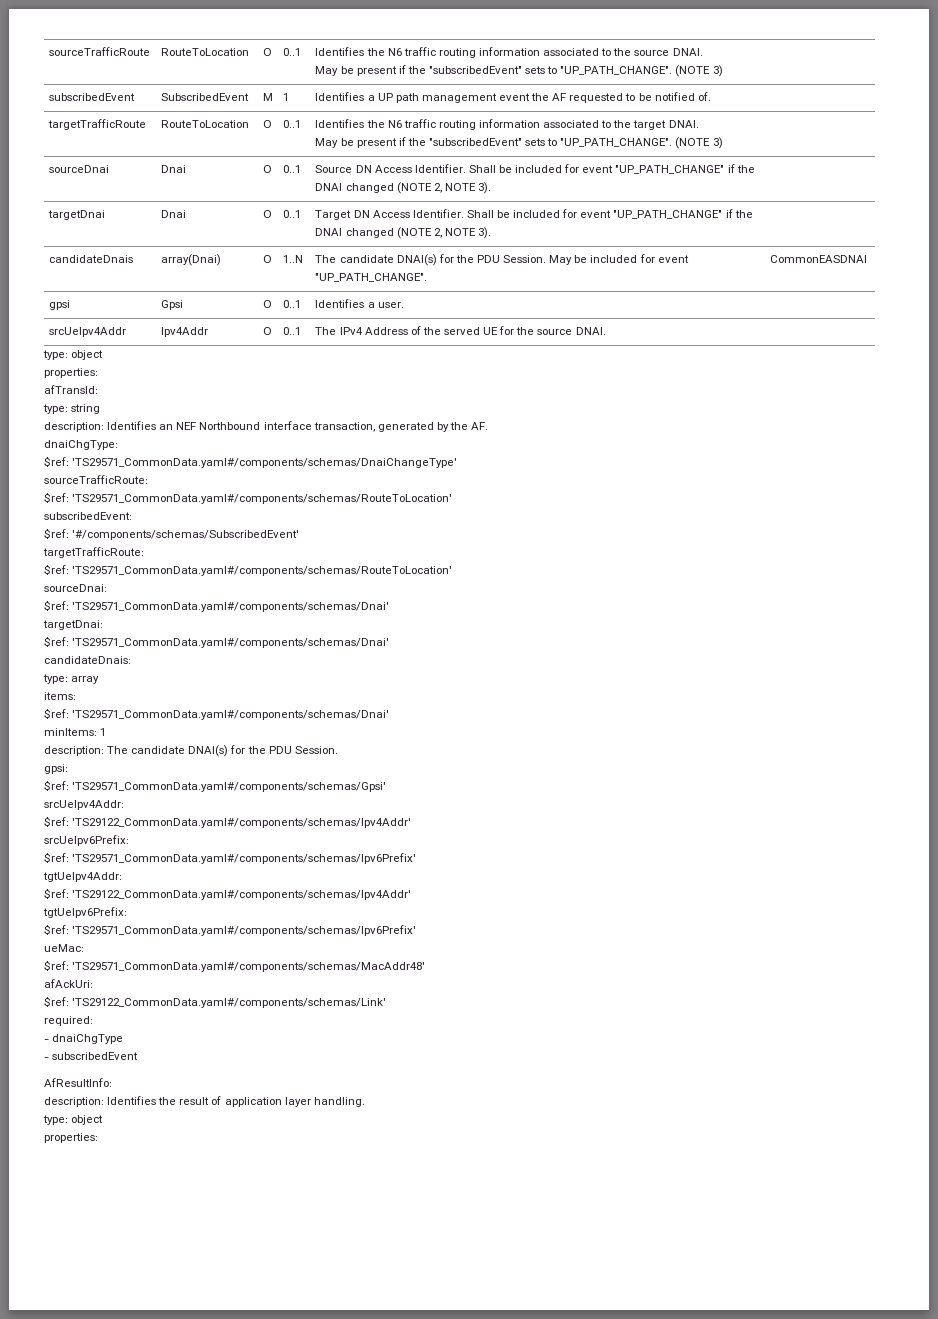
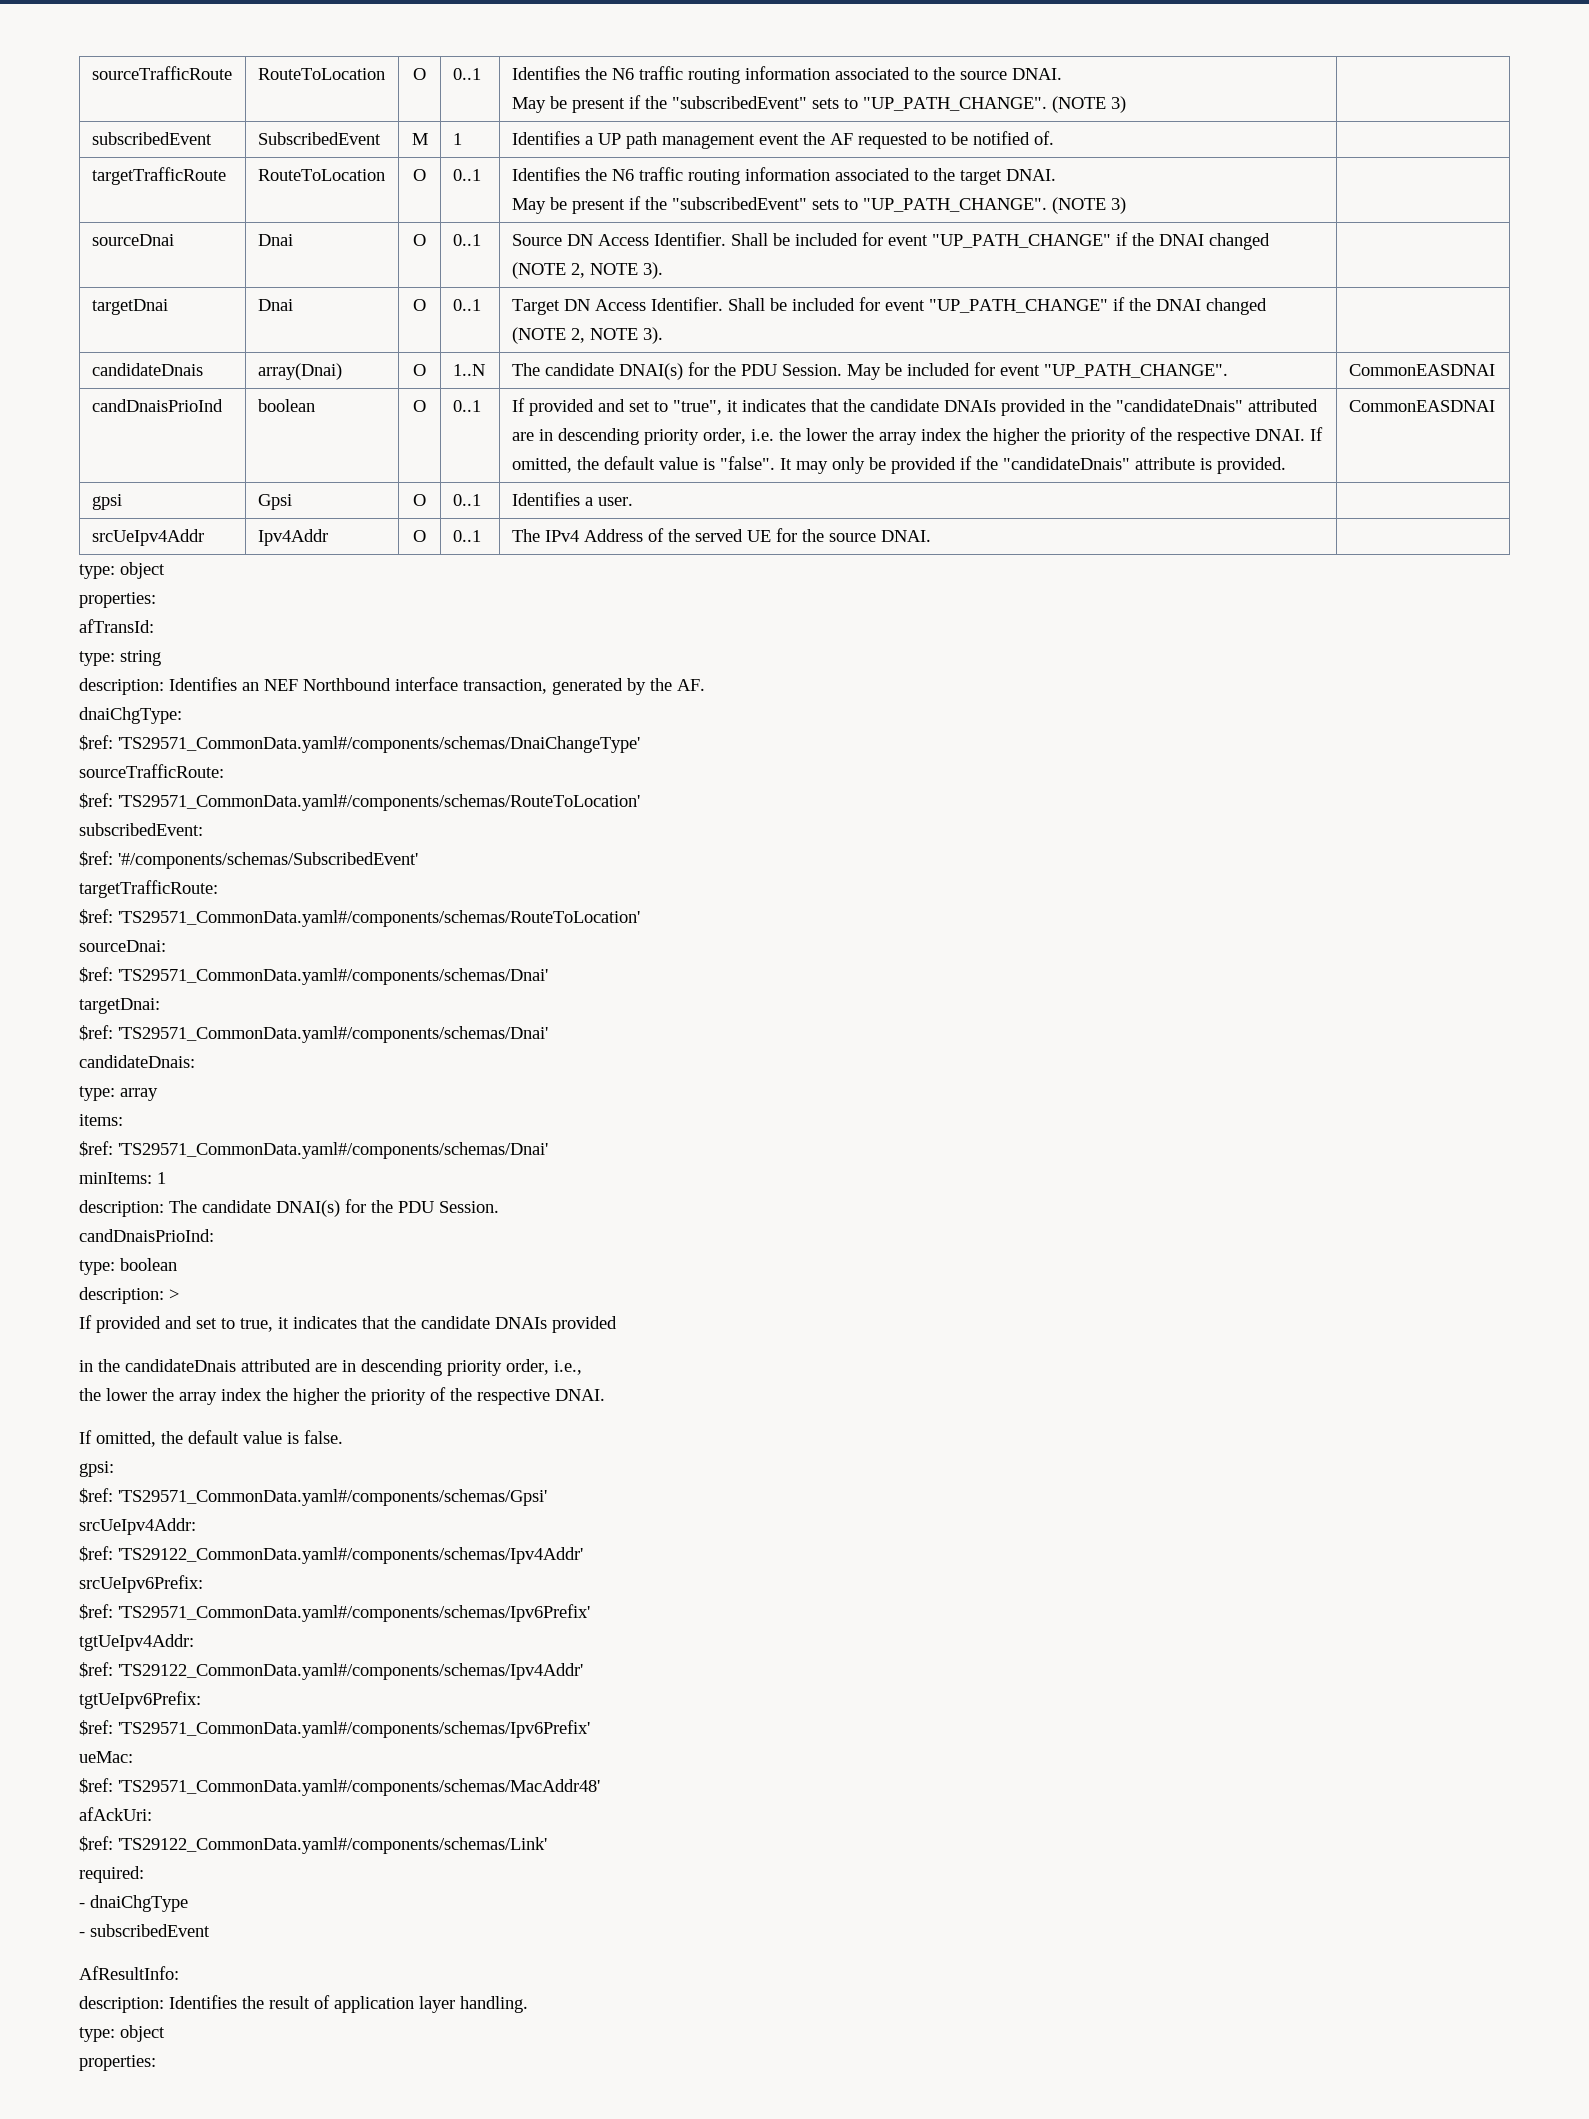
+ candDnaisPrioInd | boolean | O | 0..1 | If provided and set to "true", it indicates that the candidate DNAIs provided in the "candidateDnais" attributed are in descending priority order, i.e. the lower the array index the higher the priority of the respective DNAI. If omitted, the default value is "false". It may only be provided if the "candidateDnais" attribute is provided. | CommonEASDNAI
+ candDnaisPrioInd:
+ type: boolean
+ description: >
+ If provided and set to true, it indicates that the candidate DNAIs provided
+ in the candidateDnais attributed are in descending priority order, i.e.,
+ the lower the array index the higher the priority of the respective DNAI.
+ If omitted, the default value is false.

